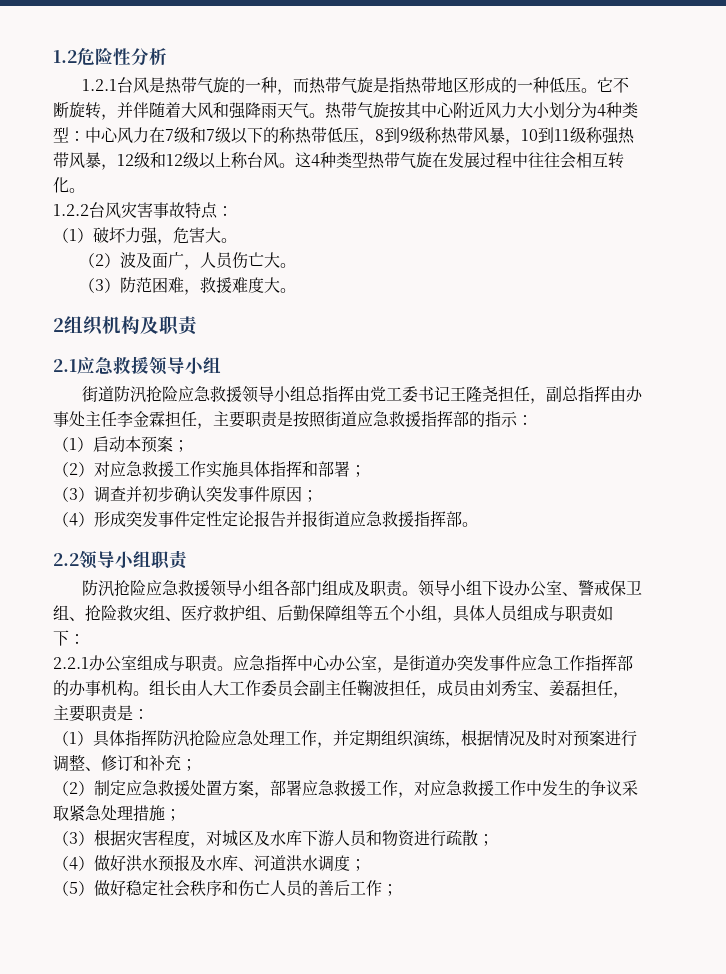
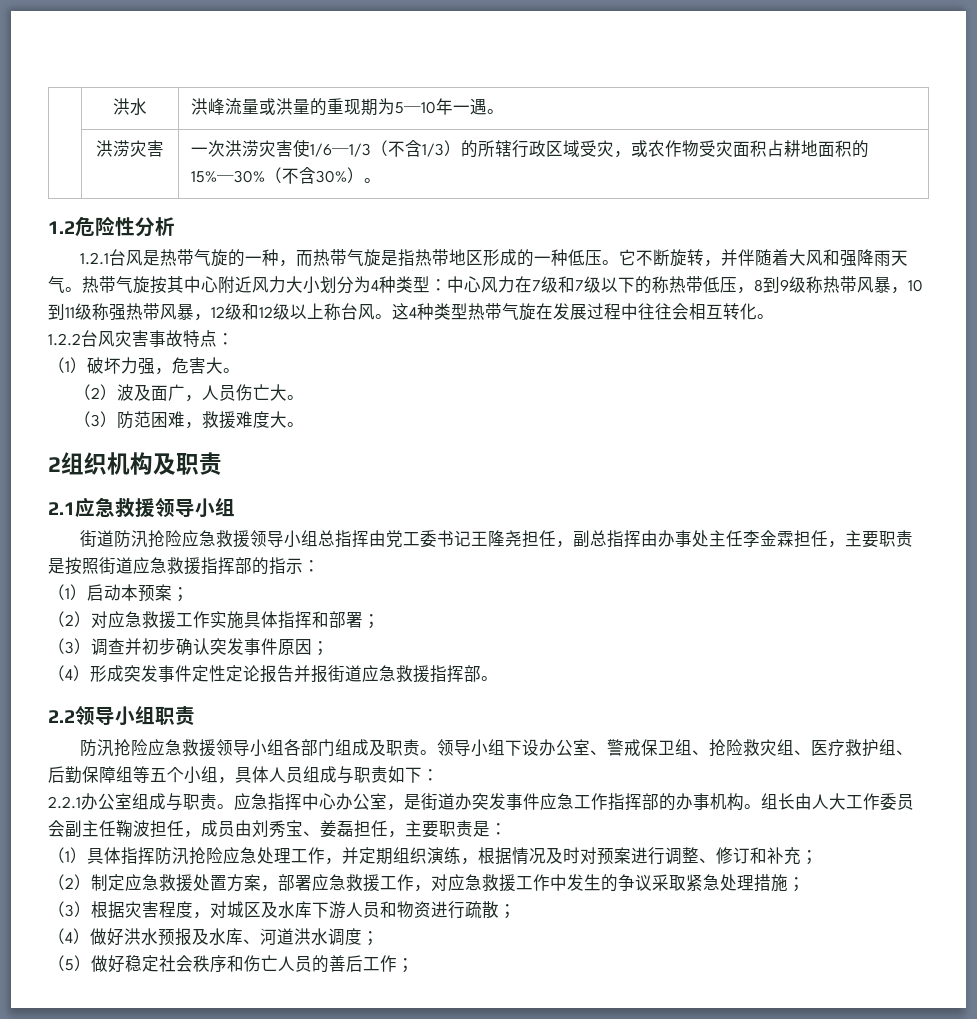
+ | 洪水 | 洪峰流量或洪量的重现期为5─10年一遇。
+ | 洪涝灾害 | 一次洪涝灾害使1/6─1/3（不含1/3）的所辖行政区域受灾，或农作物受灾面积占耕地面积的15%─30%（不含30%）。

